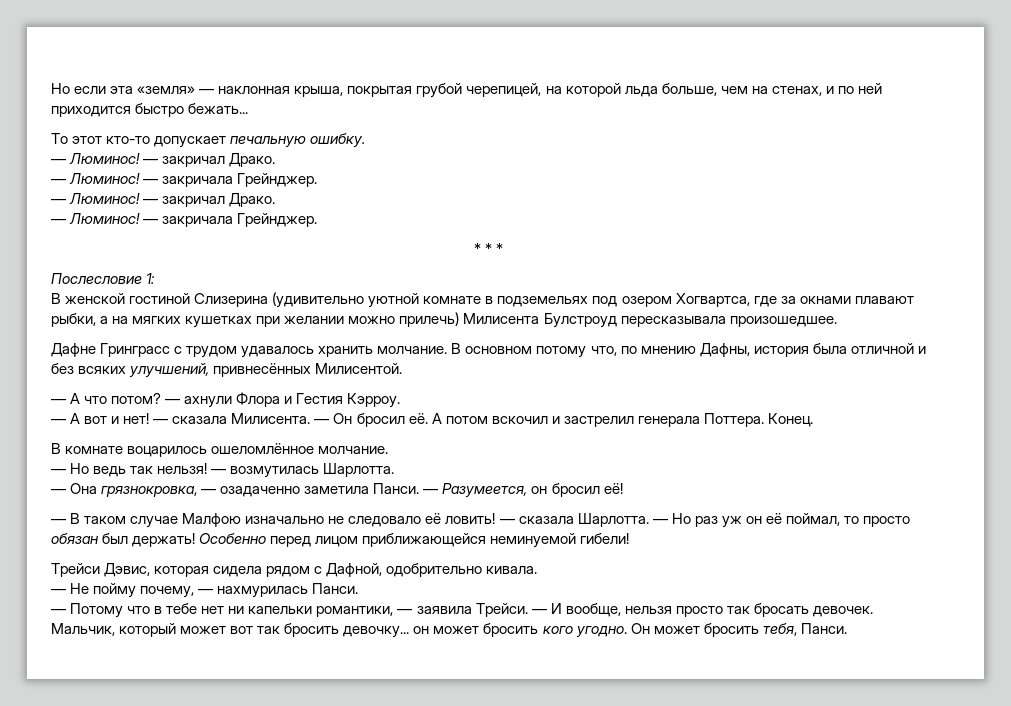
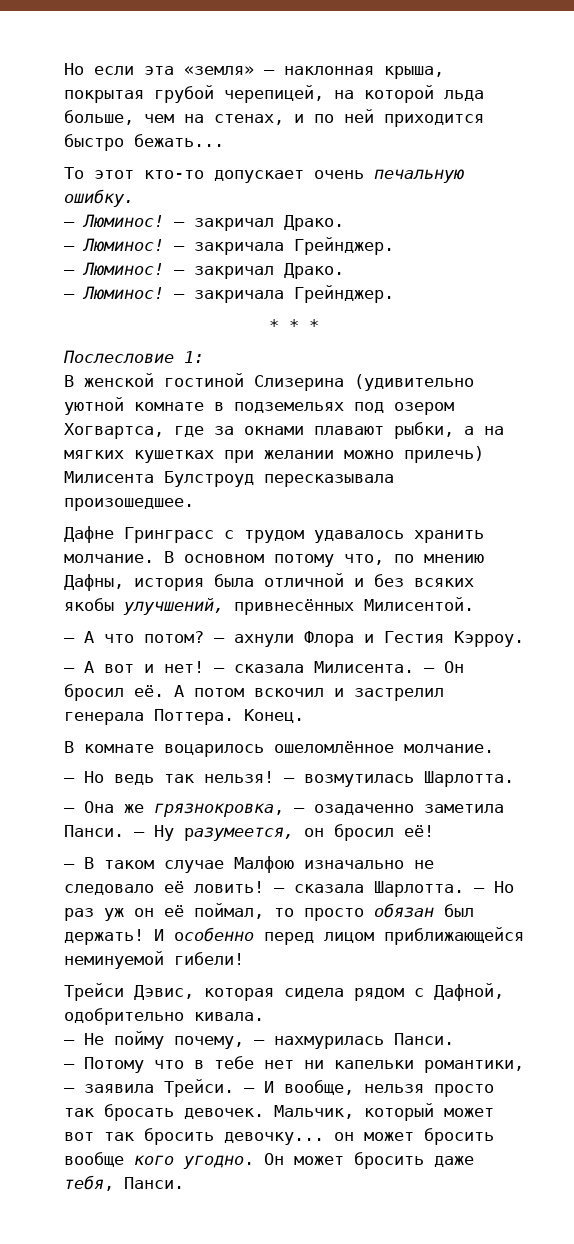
- То этот кто-то допускает печальную ошибку.
+ То этот кто-то допускает очень печальную ошибку.
- В основном потому что, по мнению Дафны, история была отличной и без всяких улучшений, привнесённых Милисентой.
+ В основном потому что, по мнению Дафны, история была отличной и без всяких якобы улучшений, привнесённых Милисентой.
- — Она грязнокровка, — озадаченно заметила Панси.
+ — Она же грязнокровка, — озадаченно заметила Панси.
- — Разумеется, он бросил её!
+ — Ну разумеется, он бросил её!
- Особенно перед лицом приближающейся неминуемой гибели!
+ И особенно перед лицом приближающейся неминуемой гибели!
- Мальчик, который может вот так бросить девочку... он может бросить кого угодно.
+ Мальчик, который может вот так бросить девочку... он может бросить вообще кого угодно.
- Он может бросить тебя, Панси.
+ Он может бросить даже тебя, Панси.

